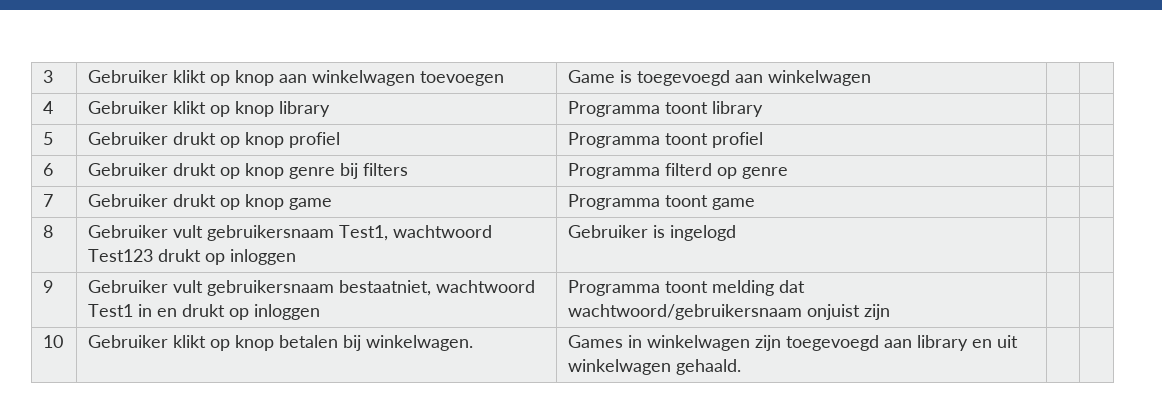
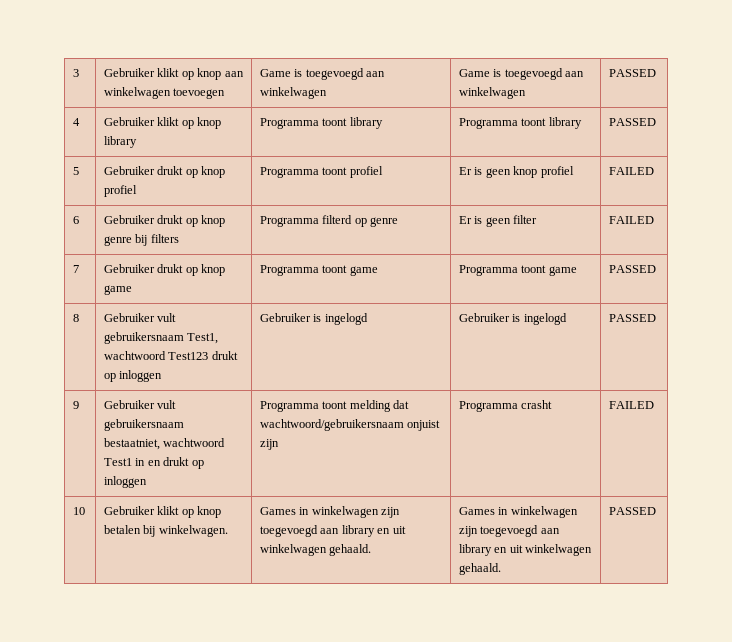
- 3 | Gebruiker klikt op knop aan winkelwagen toevoegen | Game is toegevoegd aan winkelwagen | |
+ 3 | Gebruiker klikt op knop aan winkelwagen toevoegen | Game is toegevoegd aan winkelwagen | Game is toegevoegd aan winkelwagen | PASSED
- 4 | Gebruiker klikt op knop library | Programma toont library | |
+ 4 | Gebruiker klikt op knop library | Programma toont library | Programma toont library | PASSED
- 5 | Gebruiker drukt op knop profiel | Programma toont profiel | |
+ 5 | Gebruiker drukt op knop profiel | Programma toont profiel | Er is geen knop profiel | FAILED
- 6 | Gebruiker drukt op knop genre bij filters | Programma filterd op genre | |
+ 6 | Gebruiker drukt op knop genre bij filters | Programma filterd op genre | Er is geen filter | FAILED
- 7 | Gebruiker drukt op knop game | Programma toont game | |
+ 7 | Gebruiker drukt op knop game | Programma toont game | Programma toont game | PASSED
- 8 | Gebruiker vult gebruikersnaam Test1, wachtwoord Test123 drukt op inloggen | Gebruiker is ingelogd | |
+ 8 | Gebruiker vult gebruikersnaam Test1, wachtwoord Test123 drukt op inloggen | Gebruiker is ingelogd | Gebruiker is ingelogd | PASSED
- 9 | Gebruiker vult gebruikersnaam bestaatniet, wachtwoord Test1 in en drukt op inloggen | Programma toont melding dat wachtwoord/gebruikersnaam onjuist zijn | |
+ 9 | Gebruiker vult gebruikersnaam bestaatniet, wachtwoord Test1 in en drukt op inloggen | Programma toont melding dat wachtwoord/gebruikersnaam onjuist zijn | Programma crasht | FAILED
- 10 | Gebruiker klikt op knop betalen bij winkelwagen. | Games in winkelwagen zijn toegevoegd aan library en uit winkelwagen gehaald. | |
+ 10 | Gebruiker klikt op knop betalen bij winkelwagen. | Games in winkelwagen zijn toegevoegd aan library en uit winkelwagen gehaald. | Games in winkelwagen zijn toegevoegd aan library en uit winkelwagen gehaald. | PASSED

